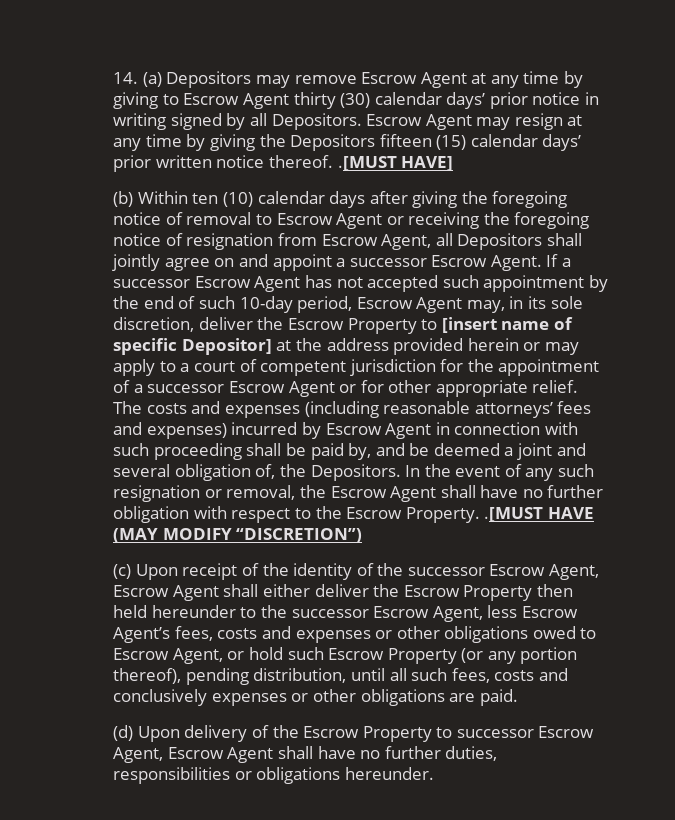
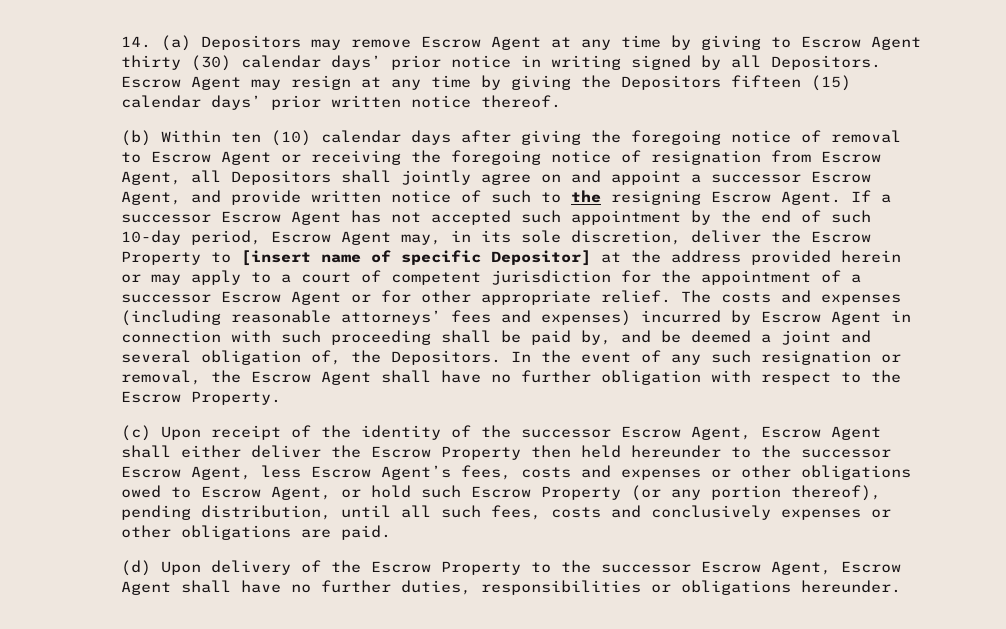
- Escrow Agent may resign at any time by giving the Depositors fifteen (15) calendar days’ prior written notice thereof. .[MUST HAVE]
+ Escrow Agent may resign at any time by giving the Depositors fifteen (15) calendar days’ prior written notice thereof.
- (b) Within ten (10) calendar days after giving the foregoing notice of removal to Escrow Agent or receiving the foregoing notice of resignation from Escrow Agent, all Depositors shall jointly agree on and appoint a successor Escrow Agent.
+ (b) Within ten (10) calendar days after giving the foregoing notice of removal to Escrow Agent or receiving the foregoing notice of resignation from Escrow Agent, all Depositors shall jointly agree on and appoint a successor Escrow Agent, and provide written notice of such to the resigning Escrow Agent.
- In the event of any such resignation or removal, the Escrow Agent shall have no further obligation with respect to the Escrow Property. .[MUST HAVE (MAY MODIFY “DISCRETION”)
+ In the event of any such resignation or removal, the Escrow Agent shall have no further obligation with respect to the Escrow Property.
- (d) Upon delivery of the Escrow Property to successor Escrow Agent, Escrow Agent shall have no further duties, responsibilities or obligations hereunder.
+ (d) Upon delivery of the Escrow Property to the successor Escrow Agent, Escrow Agent shall have no further duties, responsibilities or obligations hereunder.

